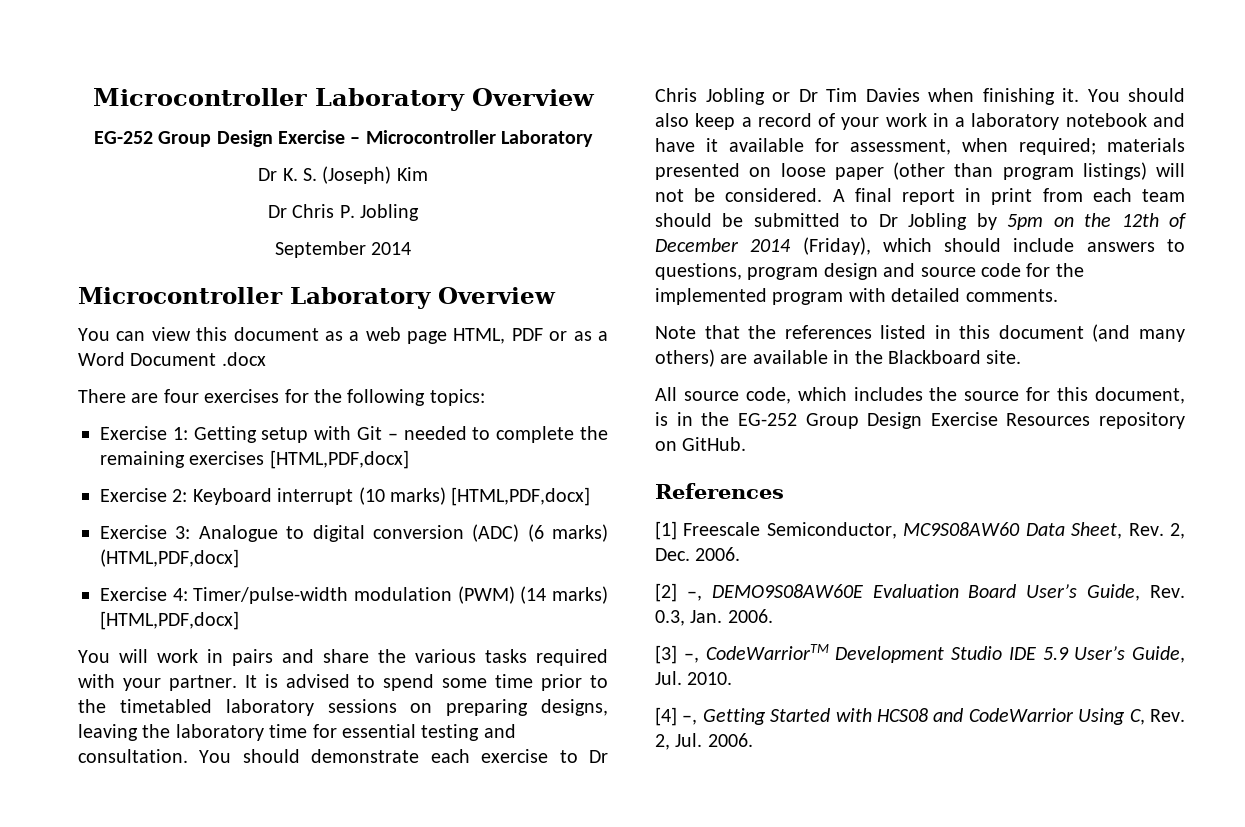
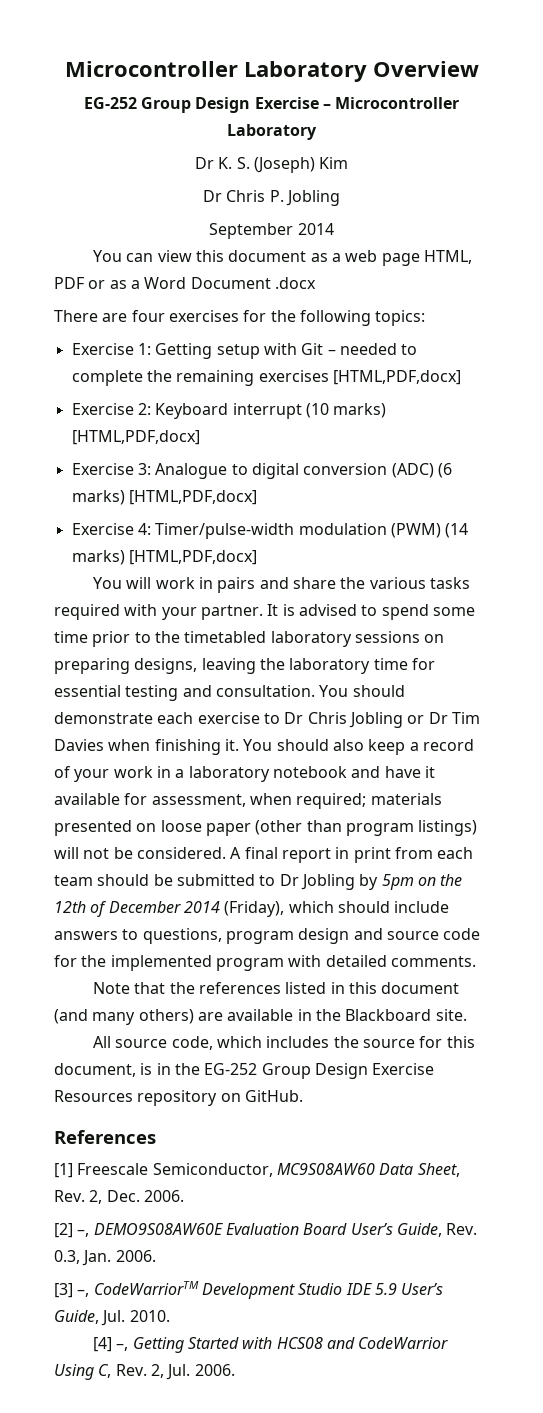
  September 2014
- Microcontroller Laboratory Overview
- Exercise 3: Analogue to digital conversion (ADC) (6 marks) (HTML,PDF,docx]
+ Exercise 3: Analogue to digital conversion (ADC) (6 marks) [HTML,PDF,docx]

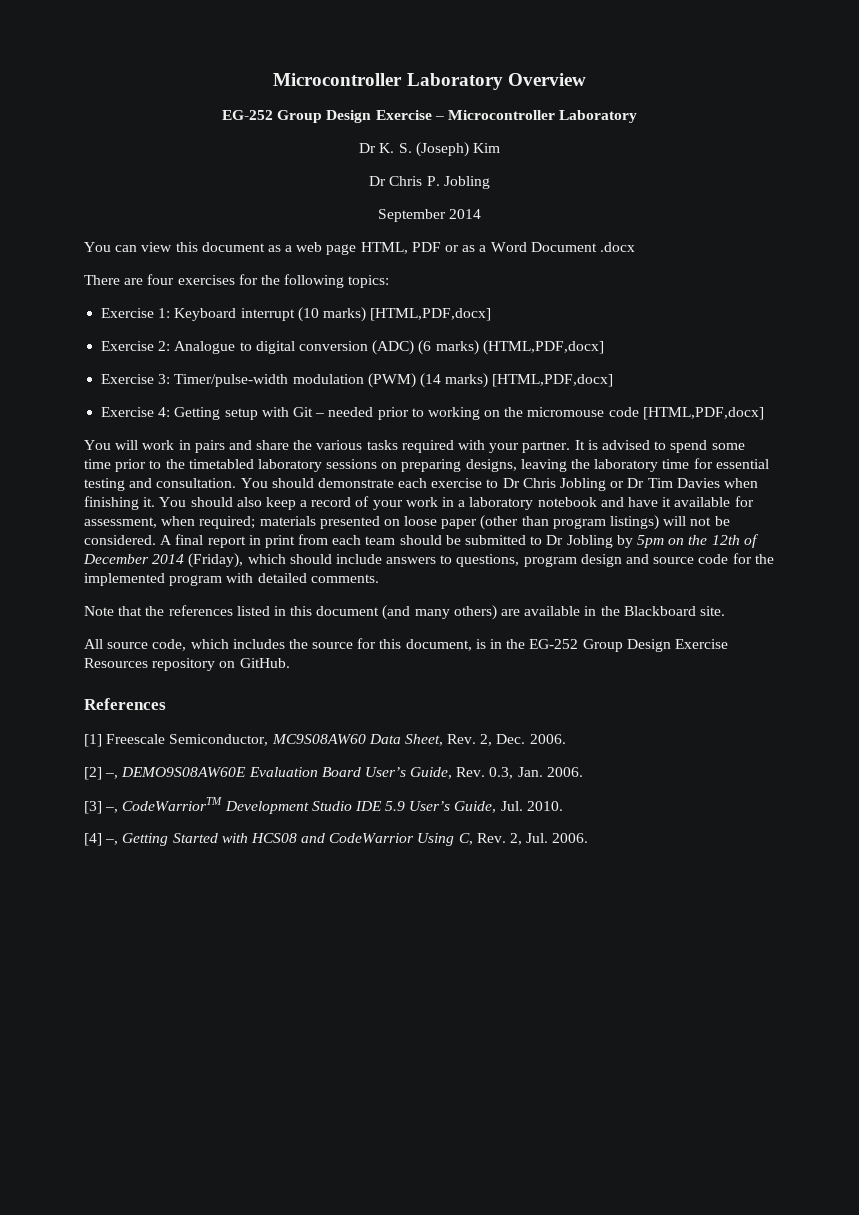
- Exercise 1: Getting setup with Git – needed to complete the remaining exercises [HTML,PDF,docx]
- Exercise 2: Keyboard interrupt (10 marks) [HTML,PDF,docx]
+ Exercise 1: Keyboard interrupt (10 marks) [HTML,PDF,docx]
- Exercise 3: Analogue to digital conversion (ADC) (6 marks) [HTML,PDF,docx]
- Exercise 4: Timer/pulse-width modulation (PWM) (14 marks) [HTML,PDF,docx]
+ Exercise 2: Analogue to digital conversion (ADC) (6 marks) (HTML,PDF,docx]
+ Exercise 3: Timer/pulse-width modulation (PWM) (14 marks) [HTML,PDF,docx]
+ Exercise 4: Getting setup with Git – needed prior to working on the micromouse code [HTML,PDF,docx]

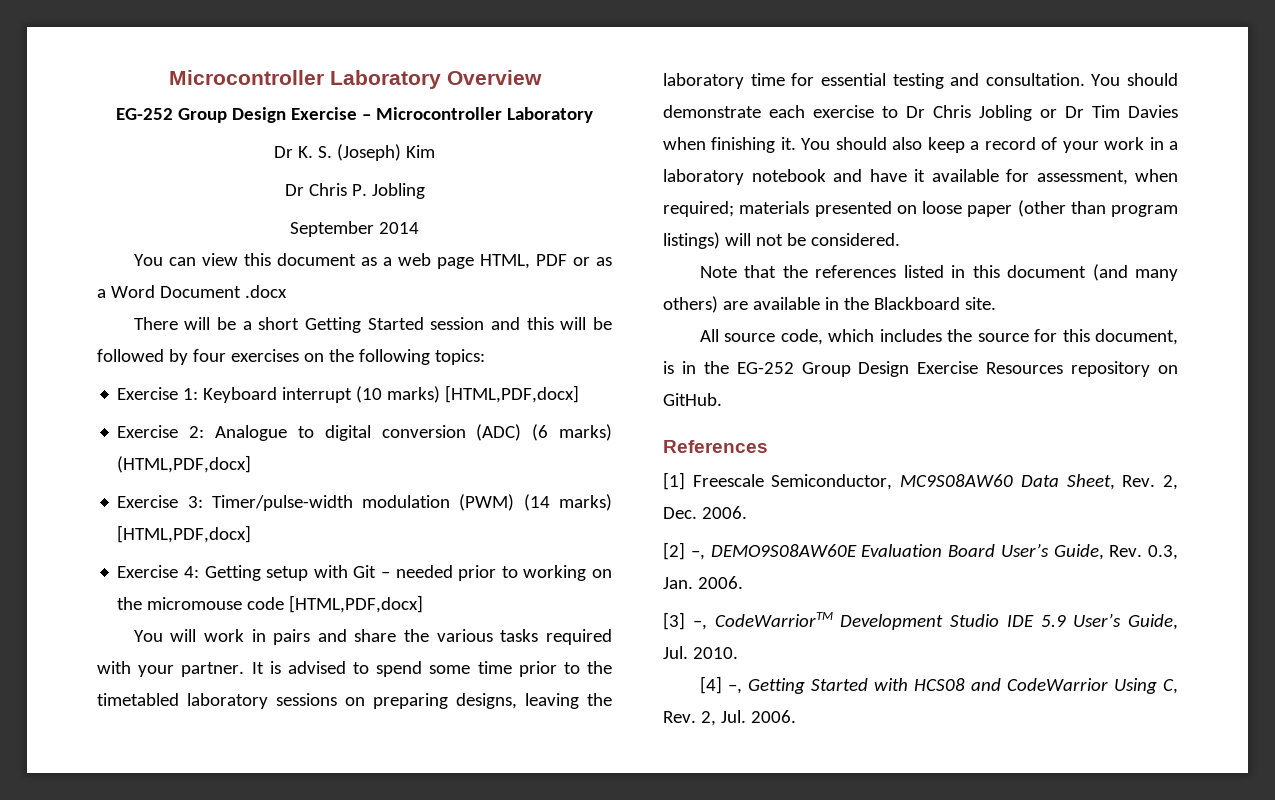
- There are four exercises for the following topics:
+ There will be a short Getting Started session and this will be followed by four exercises on the following topics:
- A final report in print from each team should be submitted to Dr Jobling by 5pm on the 12th of December 2014 (Friday), which should include answers to questions, program design and source code for the implemented program with detailed comments.

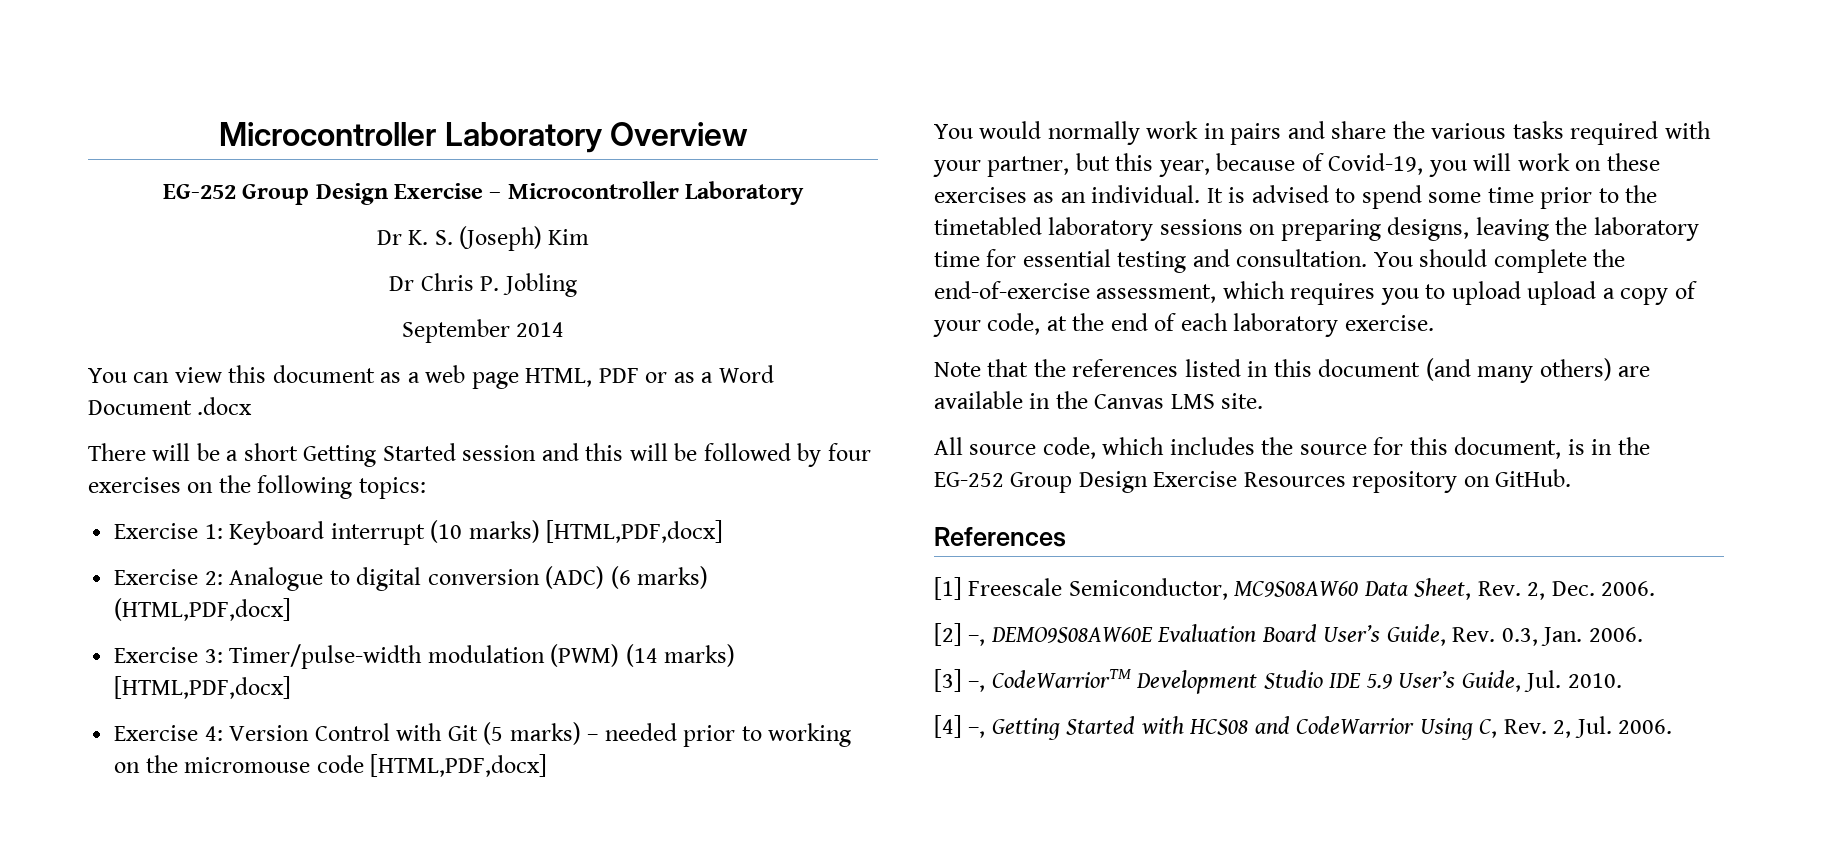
- Exercise 4: Getting setup with Git – needed prior to working on the micromouse code [HTML,PDF,docx]
+ Exercise 4: Version Control with Git (5 marks) – needed prior to working on the micromouse code [HTML,PDF,docx]
- You will work in pairs and share the various tasks required with your partner.
+ You would normally work in pairs and share the various tasks required with your partner, but this year, because of Covid-19, you will work on these exercises as an individual.
- You should demonstrate each exercise to Dr Chris Jobling or Dr Tim Davies when finishing it. You should also keep a record of your work in a laboratory notebook and have it available for assessment, when required; materials presented on loose paper (other than program listings) will not be considered.
+ You should complete the end-of-exercise assessment, which requires you to upload upload a copy of your code, at the end of each laboratory exercise.
- Note that the references listed in this document (and many others) are available in the Blackboard site.
+ Note that the references listed in this document (and many others) are available in the Canvas LMS site.

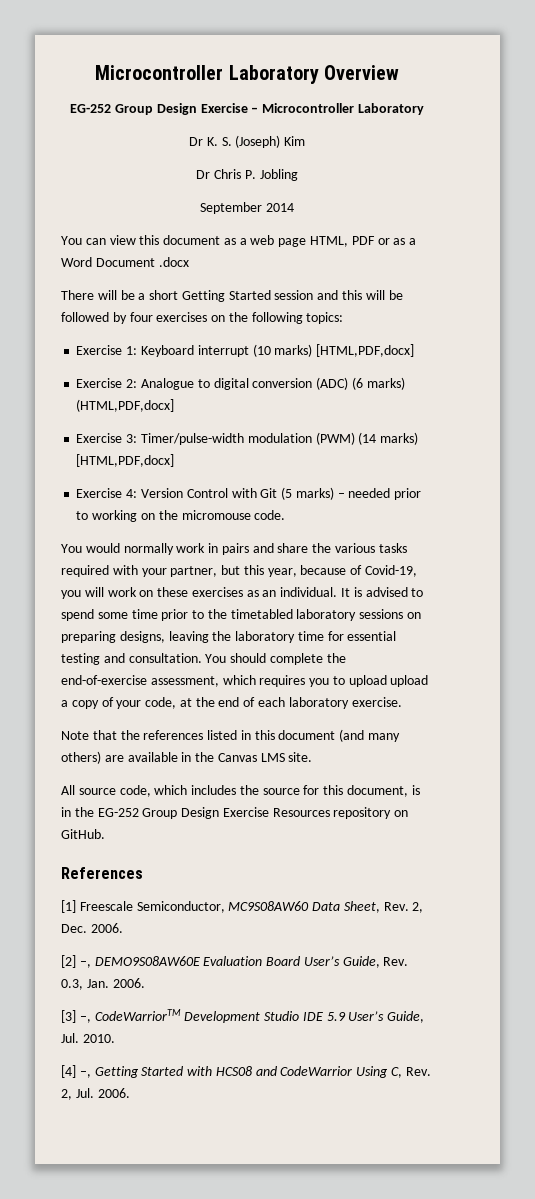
- Exercise 4: Version Control with Git (5 marks) – needed prior to working on the micromouse code [HTML,PDF,docx]
+ Exercise 4: Version Control with Git (5 marks) – needed prior to working on the micromouse code.

